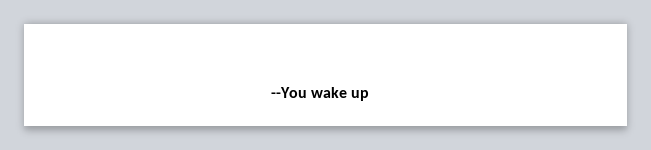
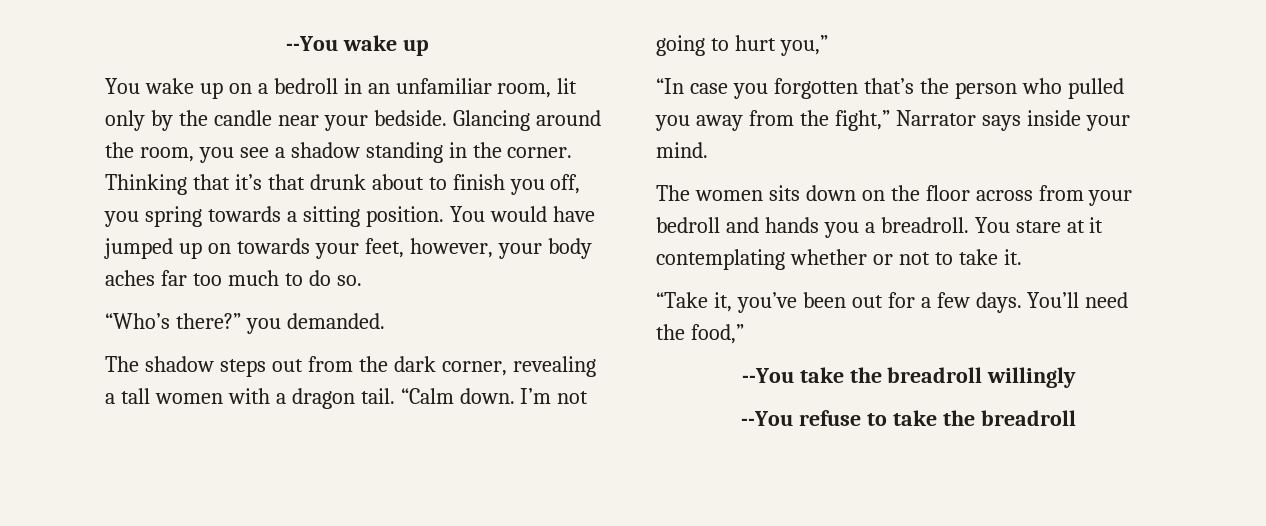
+ You wake up on a bedroll in an unfamiliar room, lit only by the candle near your bedside. Glancing around the room, you see a shadow standing in the corner. Thinking that it’s that drunk about to finish you off, you spring towards a sitting position. You would have jumped up on towards your feet, however, your body aches far too much to do so.
+ “Who’s there?” you demanded.
+ The shadow steps out from the dark corner, revealing a tall women with a dragon tail. “Calm down. I’m not going to hurt you,”
+ “In case you forgotten that’s the person who pulled you away from the fight,” Narrator says inside your mind.
+ The women sits down on the floor across from your bedroll and hands you a breadroll. You stare at it contemplating whether or not to take it.
+ “Take it, you’ve been out for a few days. You’ll need the food,”
+ --You take the breadroll willingly
+ --You refuse to take the breadroll

